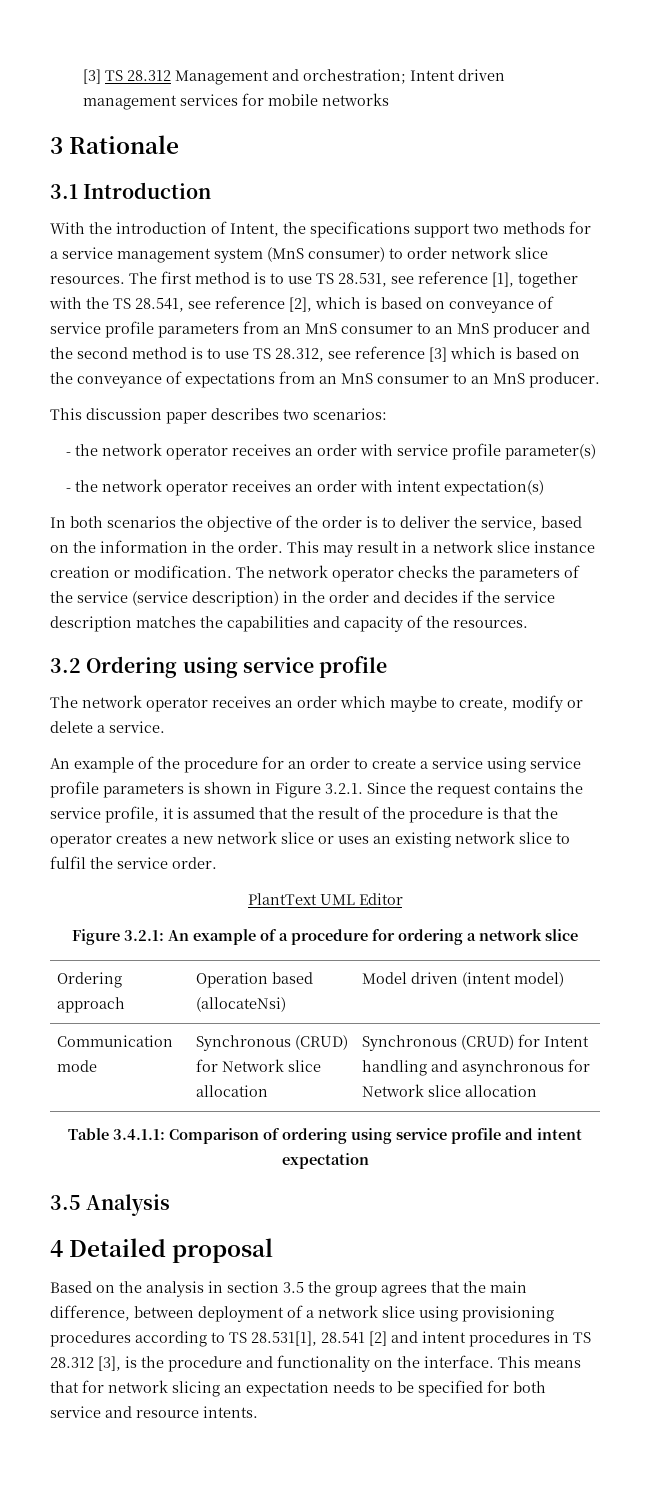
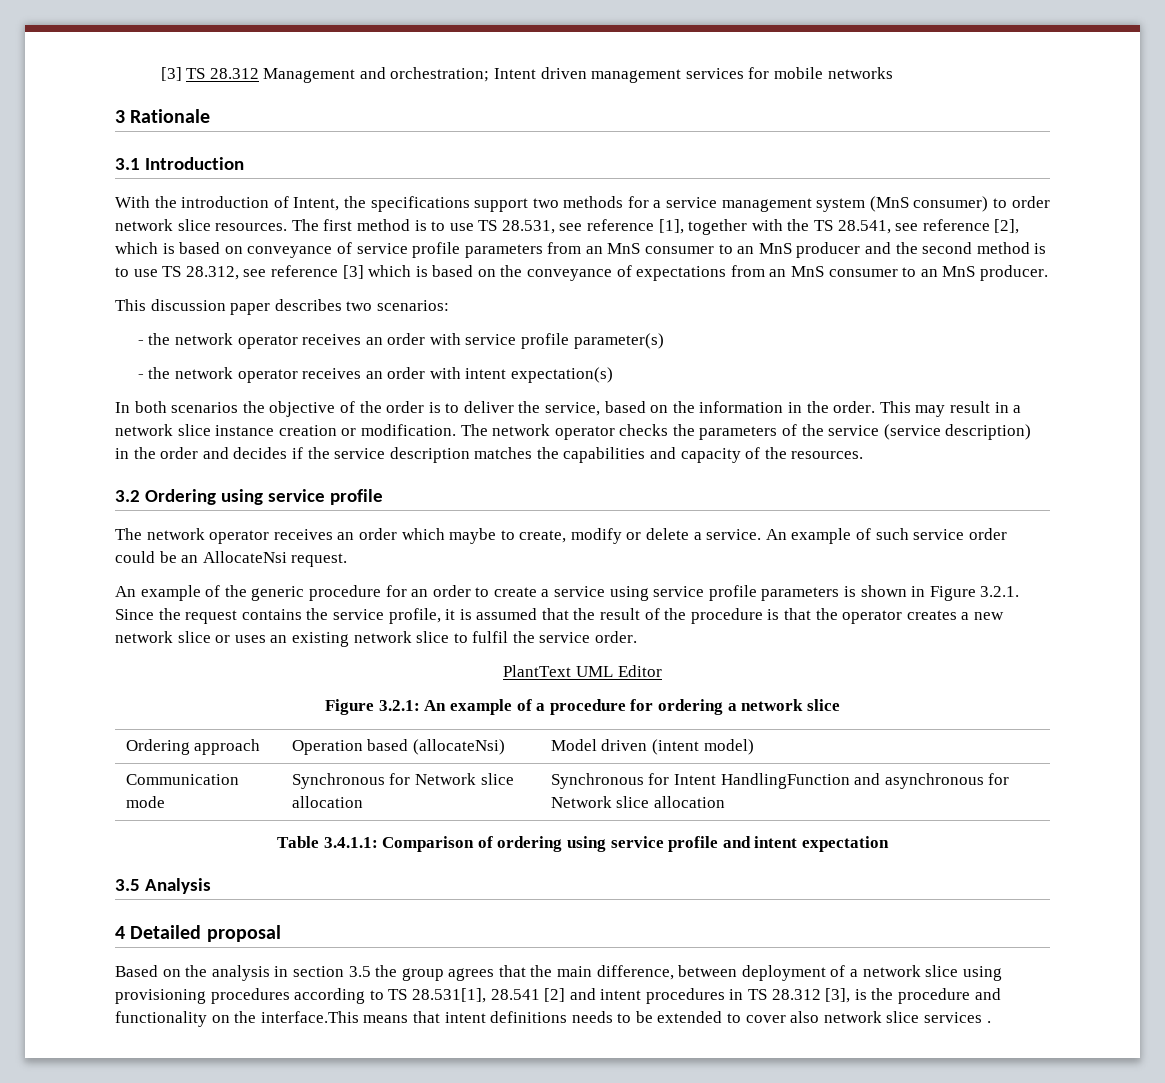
+ An example of such service order could be an AllocateNsi request.
- An example of the procedure for an order to create a service using service profile parameters is shown in Figure 3.2.1. Since the request contains the service profile, it is assumed that the result of the procedure is that the operator creates a new network slice or uses an existing network slice to fulfil the service order.
+ An example of the generic procedure for an order to create a service using service profile parameters is shown in Figure 3.2.1. Since the request contains the service profile, it is assumed that the result of the procedure is that the operator creates a new network slice or uses an existing network slice to fulfil the service order.
- Communication mode | Synchronous (CRUD) for Network slice allocation | Synchronous (CRUD) for Intent handling and asynchronous for Network slice allocation
+ Communication mode | Synchronous for Network slice allocation | Synchronous for Intent HandlingFunction and asynchronous for Network slice allocation
- Based on the analysis in section 3.5 the group agrees that the main difference, between deployment of a network slice using provisioning procedures according to TS 28.531[1], 28.541 [2] and intent procedures in TS 28.312 [3], is the procedure and functionality on the interface. This means that for network slicing an expectation needs to be specified for both service and resource intents.
+ Based on the analysis in section 3.5 the group agrees that the main difference, between deployment of a network slice using provisioning procedures according to TS 28.531[1], 28.541 [2] and intent procedures in TS 28.312 [3], is the procedure and functionality on the interface.This means that intent definitions needs to be extended to cover also network slice services .

